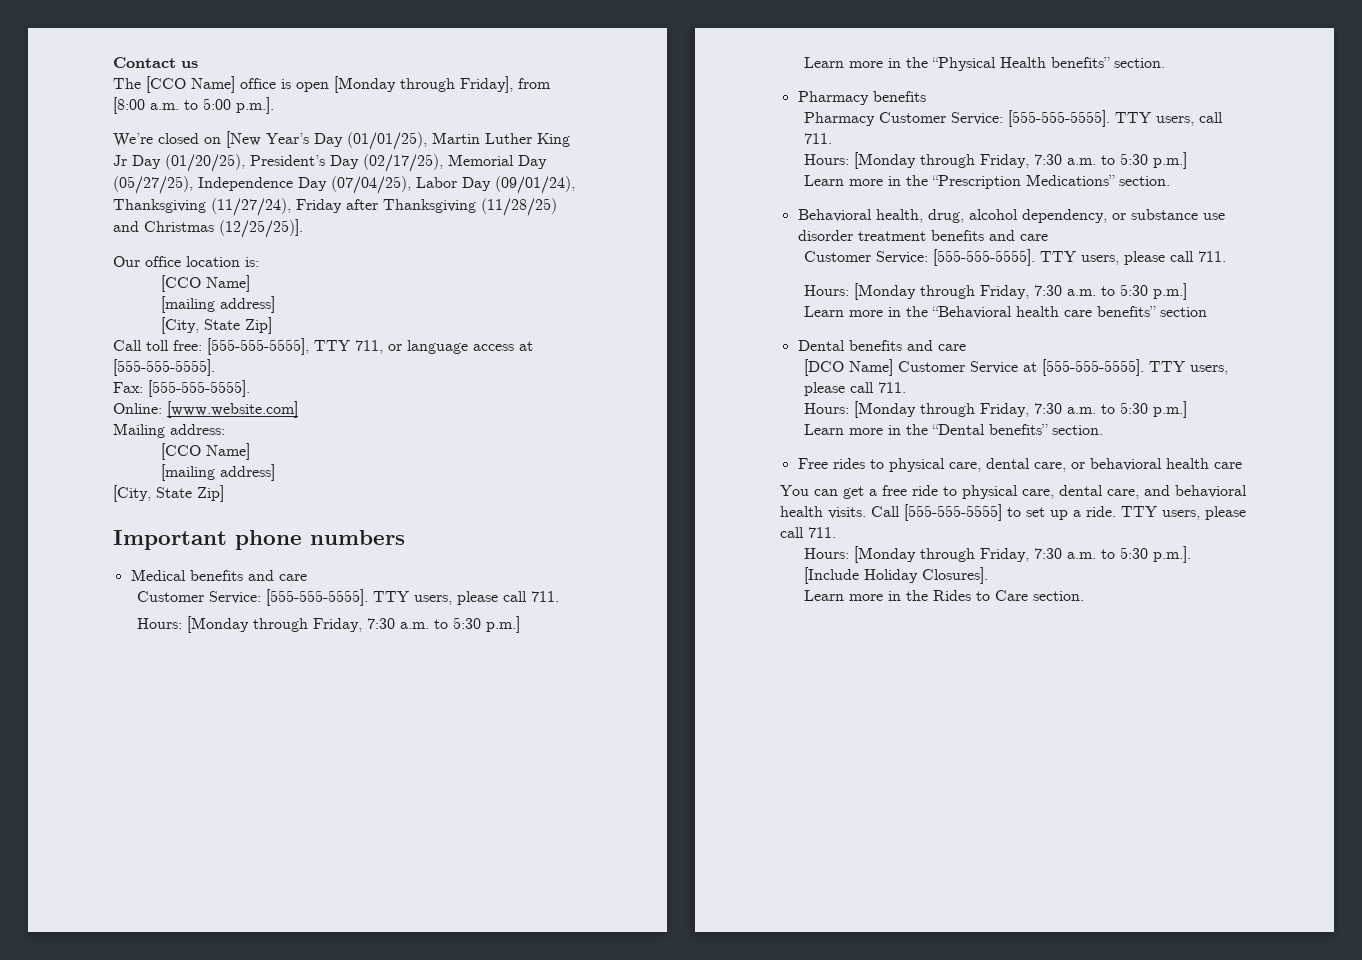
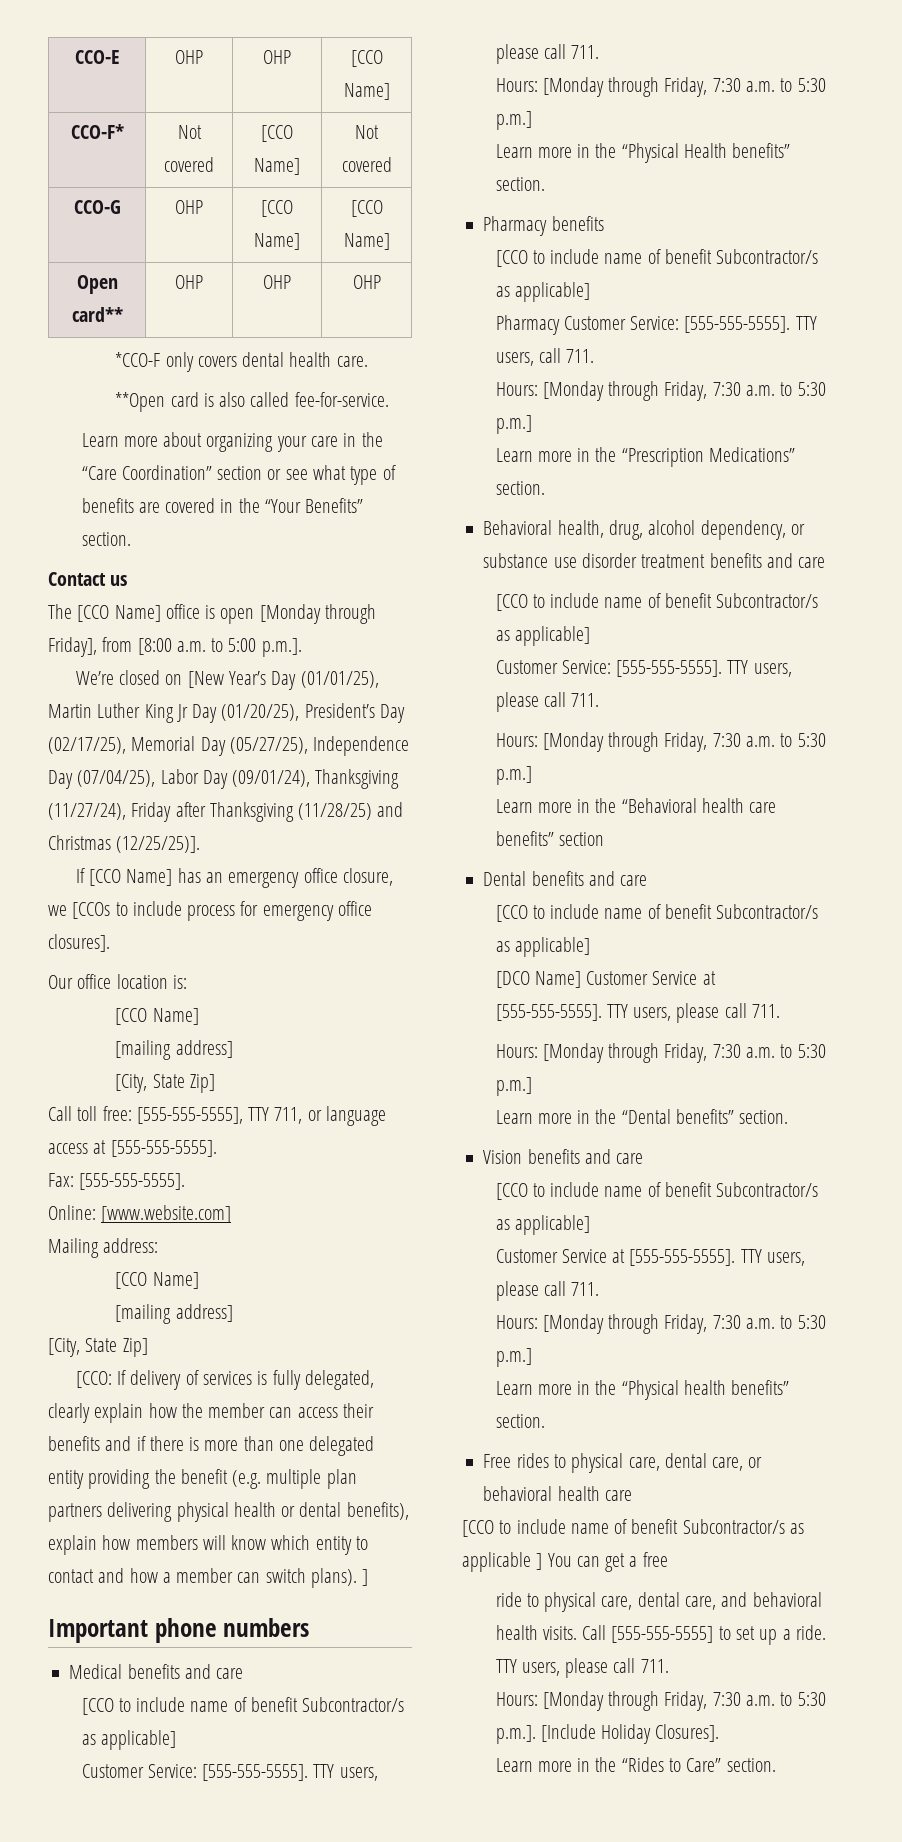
+ CCO-E | OHP | OHP | [CCO Name]
+ CCO-F* | Not covered | [CCO Name] | Not covered
+ CCO-G | OHP | [CCO Name] | [CCO Name]
+ Open card** | OHP | OHP | OHP
+ *CCO-F only covers dental health care.
+ **Open card is also called fee-for-service.
+ Learn more about organizing your care in the “Care Coordination” section or see what type of benefits are covered in the “Your Benefits” section.
+ If [CCO Name] has an emergency office closure, we [CCOs to include process for emergency office closures].
+ [CCO: If delivery of services is fully delegated, clearly explain how the member can access their benefits and if there is more than one delegated entity providing the benefit (e.g. multiple plan partners delivering physical health or dental benefits), explain how members will know which entity to contact and how a member can switch plans). ]
  Medical benefits and care
+ [CCO to include name of benefit Subcontractor/s as applicable]
  Pharmacy benefits
+ [CCO to include name of benefit Subcontractor/s as applicable]
  Behavioral health, drug, alcohol dependency, or substance use disorder treatment benefits and care
+ [CCO to include name of benefit Subcontractor/s as applicable]
  Dental benefits and care
+ [CCO to include name of benefit Subcontractor/s as applicable]
+ Vision benefits and care
+ [CCO to include name of benefit Subcontractor/s as applicable]
+ Customer Service at [555-555-5555]. TTY users, please call 711.
+ Hours: [Monday through Friday, 7:30 a.m. to 5:30 p.m.]
+ Learn more in the “Physical health benefits” section.
- You can get a free ride to physical care, dental care, and behavioral health visits.
+ [CCO to include name of benefit Subcontractor/s as applicable ] You can get a free
+ ride to physical care, dental care, and behavioral health visits.
- Learn more in the Rides to Care section.
+ Learn more in the “Rides to Care” section.

